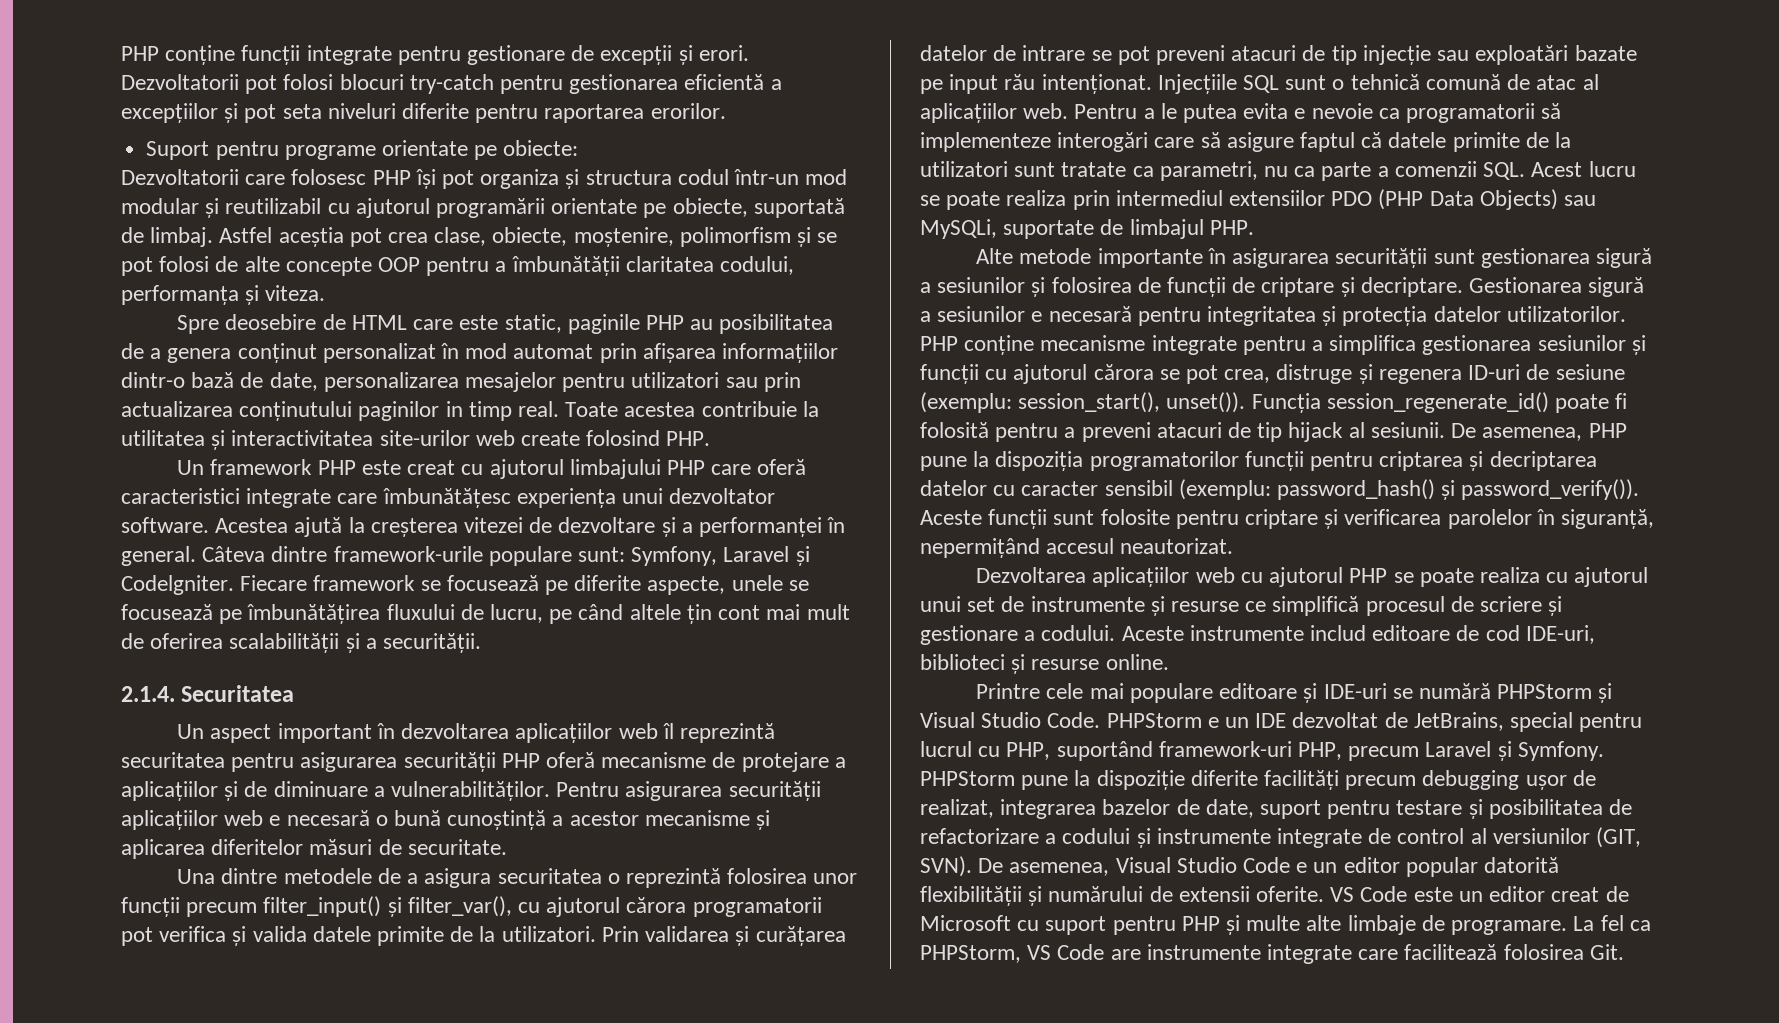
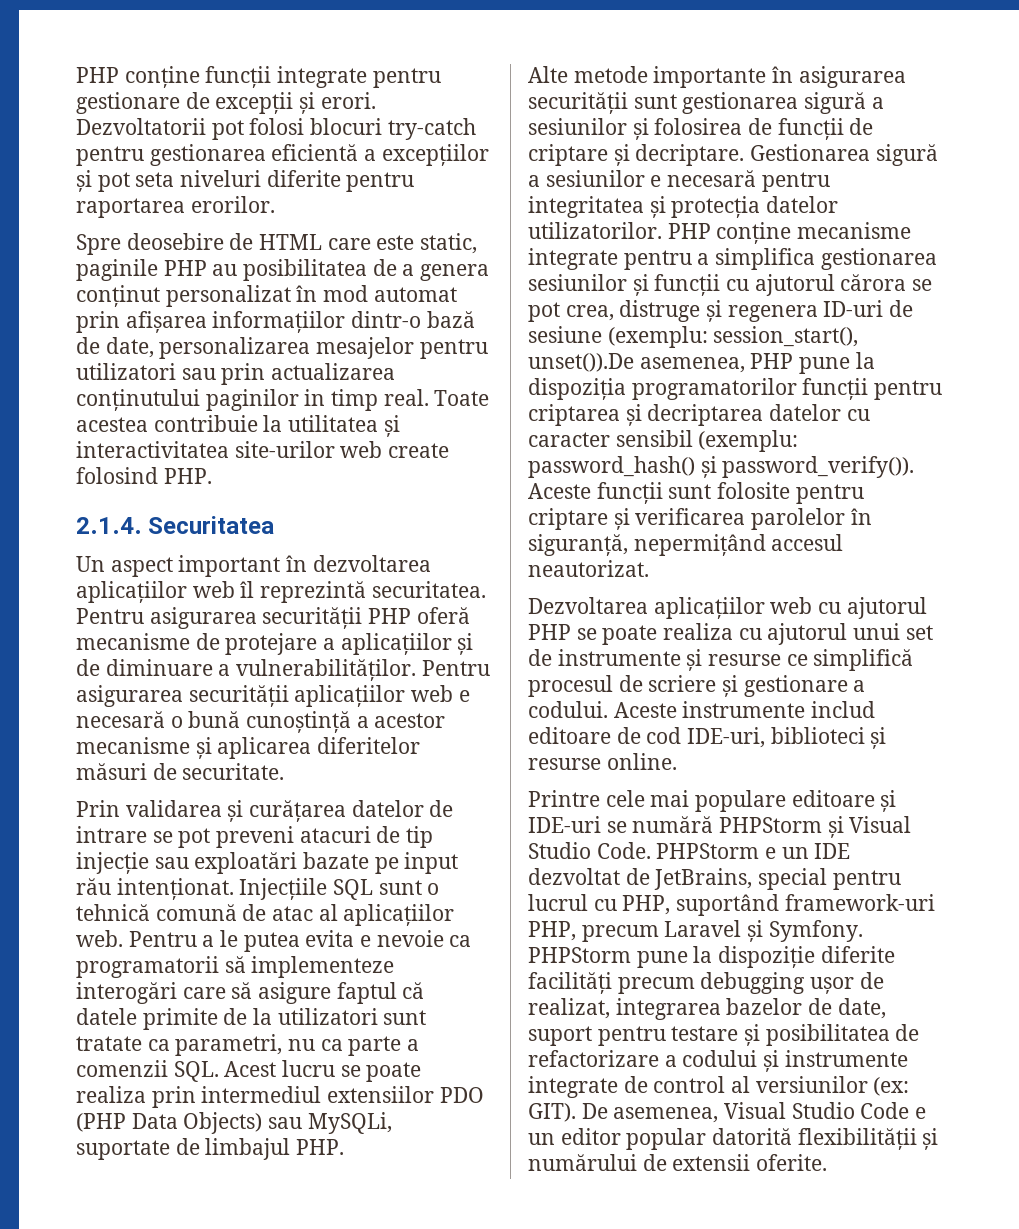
- Suport pentru programe orientate pe obiecte:
- Dezvoltatorii care folosesc PHP își pot organiza și structura codul într-un mod modular și reutilizabil cu ajutorul programării orientate pe obiecte, suportată de limbaj. Astfel aceștia pot crea clase, obiecte, moștenire, polimorfism și se pot folosi de alte concepte OOP pentru a îmbunătății claritatea codului, performanța și viteza.
- Un framework PHP este creat cu ajutorul limbajului PHP care oferă caracteristici integrate care îmbunătățesc experiența unui dezvoltator software. Acestea ajută la creșterea vitezei de dezvoltare și a performanței în general. Câteva dintre framework-urile populare sunt: Symfony, Laravel și Codelgniter. Fiecare framework se focusează pe diferite aspecte, unele se focusează pe îmbunătățirea fluxului de lucru, pe când altele țin cont mai mult de oferirea scalabilității și a securității.
- Un aspect important în dezvoltarea aplicațiilor web îl reprezintă securitatea pentru asigurarea securității PHP oferă mecanisme de protejare a aplicațiilor și de diminuare a vulnerabilităților.
+ Un aspect important în dezvoltarea aplicațiilor web îl reprezintă securitatea. Pentru asigurarea securității PHP oferă mecanisme de protejare a aplicațiilor și de diminuare a vulnerabilităților.
- Una dintre metodele de a asigura securitatea o reprezintă folosirea unor funcții precum filter_input() și filter_var(), cu ajutorul cărora programatorii pot verifica și valida datele primite de la utilizatori.
- PHP conține mecanisme integrate pentru a simplifica gestionarea sesiunilor și funcții cu ajutorul cărora se pot crea, distruge și regenera ID-uri de sesiune (exemplu: session_start(), unset()). Funcția session_regenerate_id() poate fi folosită pentru a preveni atacuri de tip hijack al sesiunii. De asemenea, PHP pune la dispoziția programatorilor funcții pentru criptarea și decriptarea datelor cu caracter sensibil (exemplu: password_hash() și password_verify()).
+ PHP conține mecanisme integrate pentru a simplifica gestionarea sesiunilor și funcții cu ajutorul cărora se pot crea, distruge și regenera ID-uri de sesiune (exemplu: session_start(), unset()).De asemenea, PHP pune la dispoziția programatorilor funcții pentru criptarea și decriptarea datelor cu caracter sensibil (exemplu: password_hash() și password_verify()).
- PHPStorm pune la dispoziție diferite facilități precum debugging ușor de realizat, integrarea bazelor de date, suport pentru testare și posibilitatea de refactorizare a codului și instrumente integrate de control al versiunilor (GIT, SVN).
+ PHPStorm pune la dispoziție diferite facilități precum debugging ușor de realizat, integrarea bazelor de date, suport pentru testare și posibilitatea de refactorizare a codului și instrumente integrate de control al versiunilor (ex: GIT).
- VS Code este un editor creat de Microsoft cu suport pentru PHP și multe alte limbaje de programare. La fel ca PHPStorm, VS Code are instrumente integrate care facilitează folosirea Git.

